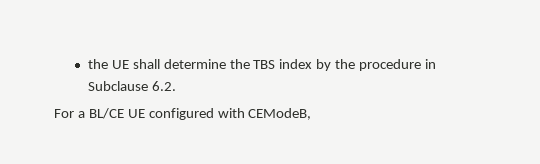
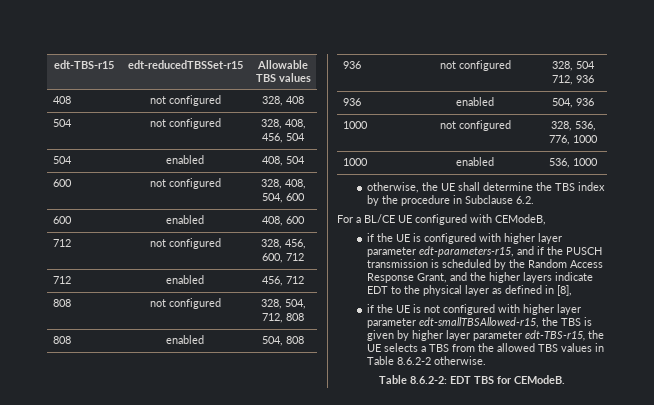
- the UE shall determine the TBS index by the procedure in Subclause 6.2.
+ edt-TBS-r15 | edt-reducedTBSSet-r15 | Allowable TBS values
+ 408 | not configured | 328, 408
+ 504 | not configured | 328, 408, 456, 504
+ 504 | enabled | 408, 504
+ 600 | not configured | 328, 408, 504, 600
+ 600 | enabled | 408, 600
+ 712 | not configured | 328, 456, 600, 712
+ 712 | enabled | 456, 712
+ 808 | not configured | 328, 504, 712, 808
+ 808 | enabled | 504, 808
+ 936 | not configured | 328, 504 712, 936
+ 936 | enabled | 504, 936
+ 1000 | not configured | 328, 536, 776, 1000
+ 1000 | enabled | 536, 1000
+ otherwise, the UE shall determine the TBS index by the procedure in Subclause 6.2.
+ if the UE is configured with higher layer parameter edt-parameters-r15, and if the PUSCH transmission is scheduled by the Random Access Response Grant, and the higher layers indicate EDT to the physical layer as defined in [8],
+ if the UE is not configured with higher layer parameter edt-smallTBSAllowed-r15, the TBS is given by higher layer parameter edt-TBS-r15, the UE selects a TBS from the allowed TBS values in Table 8.6.2-2 otherwise.
+ Table 8.6.2-2: EDT TBS for CEModeB.

